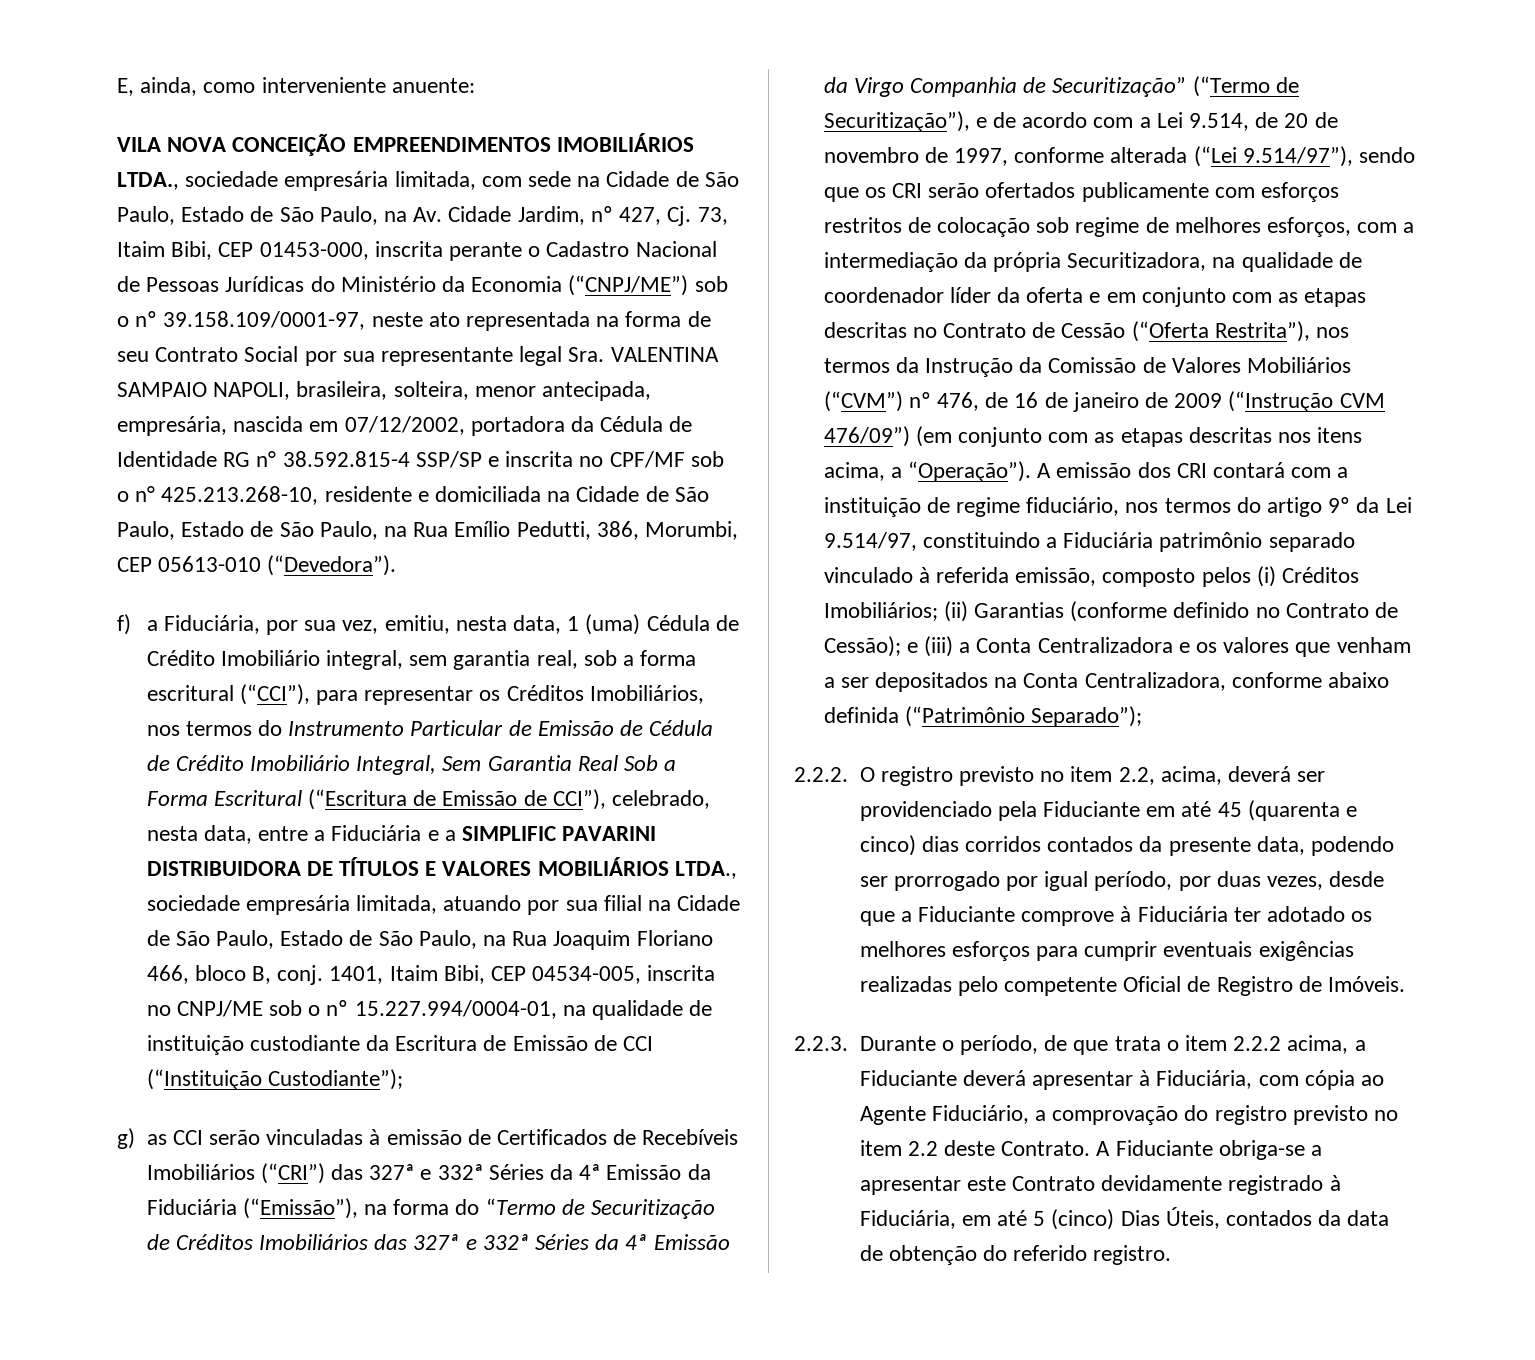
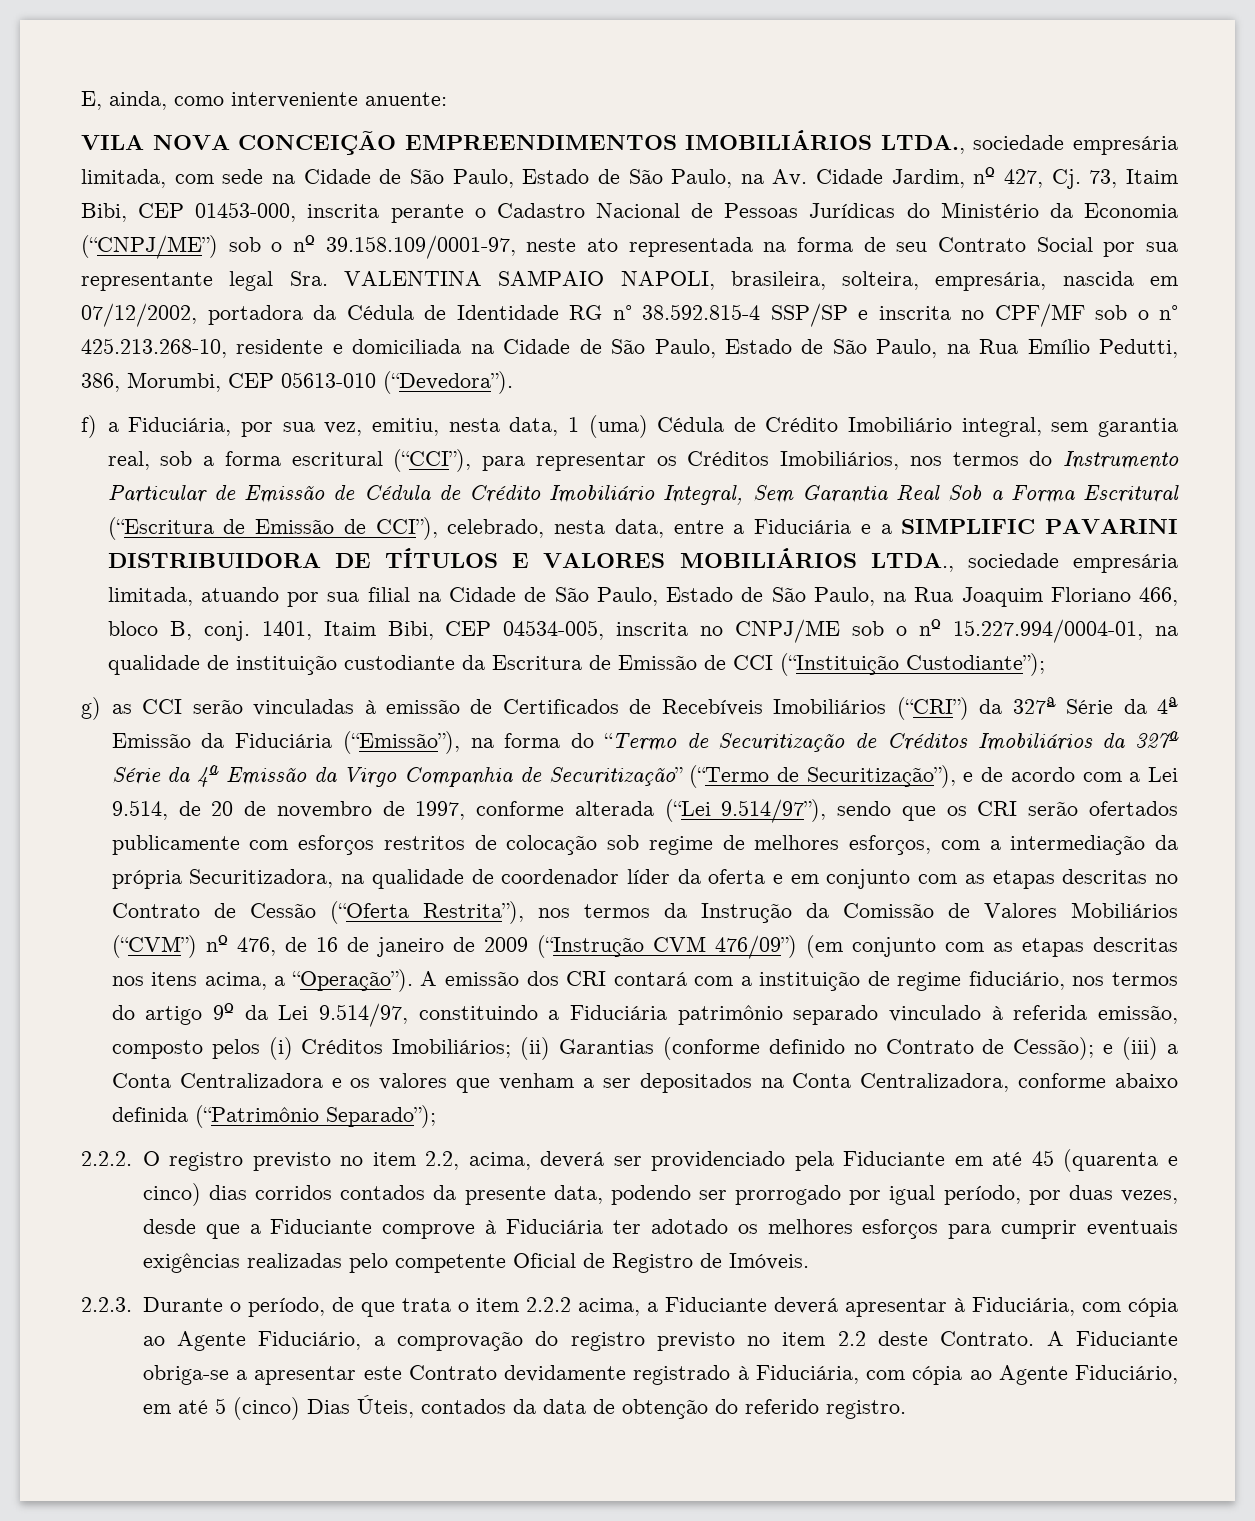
- VILA NOVA CONCEIÇÃO EMPREENDIMENTOS IMOBILIÁRIOS LTDA., sociedade empresária limitada, com sede na Cidade de São Paulo, Estado de São Paulo, na Av. Cidade Jardim, nº 427, Cj. 73, Itaim Bibi, CEP 01453-000, inscrita perante o Cadastro Nacional de Pessoas Jurídicas do Ministério da Economia (“CNPJ/ME”) sob o nº 39.158.109/0001-97, neste ato representada na forma de seu Contrato Social por sua representante legal Sra. VALENTINA SAMPAIO NAPOLI, brasileira, solteira, menor antecipada, empresária, nascida em 07/12/2002, portadora da Cédula de Identidade RG n° 38.592.815-4 SSP/SP e inscrita no CPF/MF sob o n° 425.213.268-10, residente e domiciliada na Cidade de São Paulo, Estado de São Paulo, na Rua Emílio Pedutti, 386, Morumbi, CEP 05613-010 (“Devedora”).
+ VILA NOVA CONCEIÇÃO EMPREENDIMENTOS IMOBILIÁRIOS LTDA., sociedade empresária limitada, com sede na Cidade de São Paulo, Estado de São Paulo, na Av. Cidade Jardim, nº 427, Cj. 73, Itaim Bibi, CEP 01453-000, inscrita perante o Cadastro Nacional de Pessoas Jurídicas do Ministério da Economia (“CNPJ/ME”) sob o nº 39.158.109/0001-97, neste ato representada na forma de seu Contrato Social por sua representante legal Sra. VALENTINA SAMPAIO NAPOLI, brasileira, solteira, empresária, nascida em 07/12/2002, portadora da Cédula de Identidade RG n° 38.592.815-4 SSP/SP e inscrita no CPF/MF sob o n° 425.213.268-10, residente e domiciliada na Cidade de São Paulo, Estado de São Paulo, na Rua Emílio Pedutti, 386, Morumbi, CEP 05613-010 (“Devedora”).
- g) as CCI serão vinculadas à emissão de Certificados de Recebíveis Imobiliários (“CRI”) das 327ª e 332ª Séries da 4ª Emissão da Fiduciária (“Emissão”), na forma do “Termo de Securitização de Créditos Imobiliários das 327ª e 332ª Séries da 4ª Emissão da Virgo Companhia de Securitização” (“Termo de Securitização”), e de acordo com a Lei 9.514, de 20 de novembro de 1997, conforme alterada (“Lei 9.514/97”), sendo que os CRI serão ofertados publicamente com esforços restritos de colocação sob regime de melhores esforços, com a intermediação da própria Securitizadora, na qualidade de coordenador líder da oferta e em conjunto com as etapas descritas no Contrato de Cessão (“Oferta Restrita”), nos termos da Instrução da Comissão de Valores Mobiliários (“CVM”) nº 476, de 16 de janeiro de 2009 (“Instrução CVM 476/09”) (em conjunto com as etapas descritas nos itens acima, a “Operação”).
+ g) as CCI serão vinculadas à emissão de Certificados de Recebíveis Imobiliários (“CRI”) da 327ª Série da 4ª Emissão da Fiduciária (“Emissão”), na forma do “Termo de Securitização de Créditos Imobiliários da 327ª Série da 4ª Emissão da Virgo Companhia de Securitização” (“Termo de Securitização”), e de acordo com a Lei 9.514, de 20 de novembro de 1997, conforme alterada (“Lei 9.514/97”), sendo que os CRI serão ofertados publicamente com esforços restritos de colocação sob regime de melhores esforços, com a intermediação da própria Securitizadora, na qualidade de coordenador líder da oferta e em conjunto com as etapas descritas no Contrato de Cessão (“Oferta Restrita”), nos termos da Instrução da Comissão de Valores Mobiliários (“CVM”) nº 476, de 16 de janeiro de 2009 (“Instrução CVM 476/09”) (em conjunto com as etapas descritas nos itens acima, a “Operação”).
- A Fiduciante obriga-se a apresentar este Contrato devidamente registrado à Fiduciária, em até 5 (cinco) Dias Úteis, contados da data de obtenção do referido registro.
+ A Fiduciante obriga-se a apresentar este Contrato devidamente registrado à Fiduciária, com cópia ao Agente Fiduciário, em até 5 (cinco) Dias Úteis, contados da data de obtenção do referido registro.

